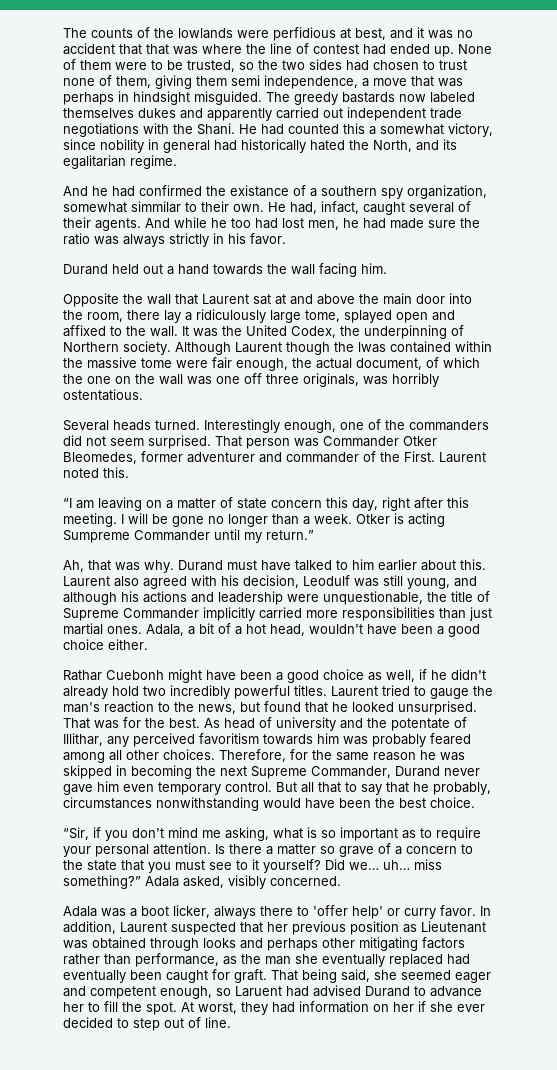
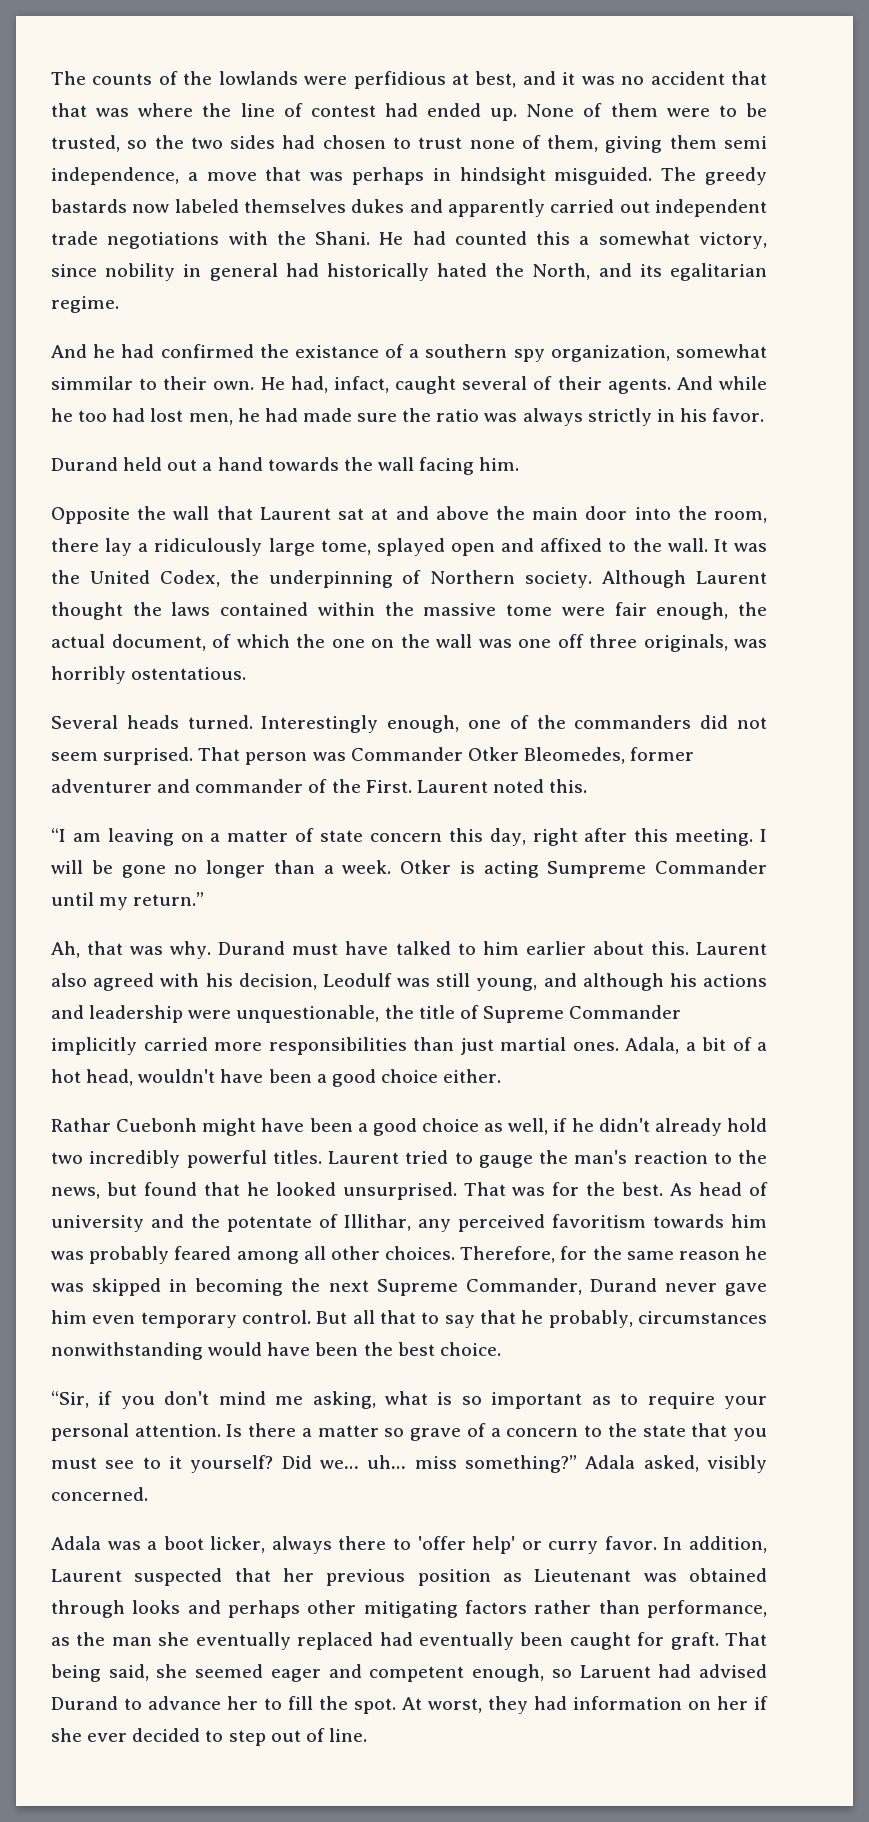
- Although Laurent though the lwas contained within the massive tome were fair enough, the actual document, of which the one on the wall was one off three originals, was horribly ostentatious.
+ Although Laurent thought the laws contained within the massive tome were fair enough, the actual document, of which the one on the wall was one off three originals, was horribly ostentatious.

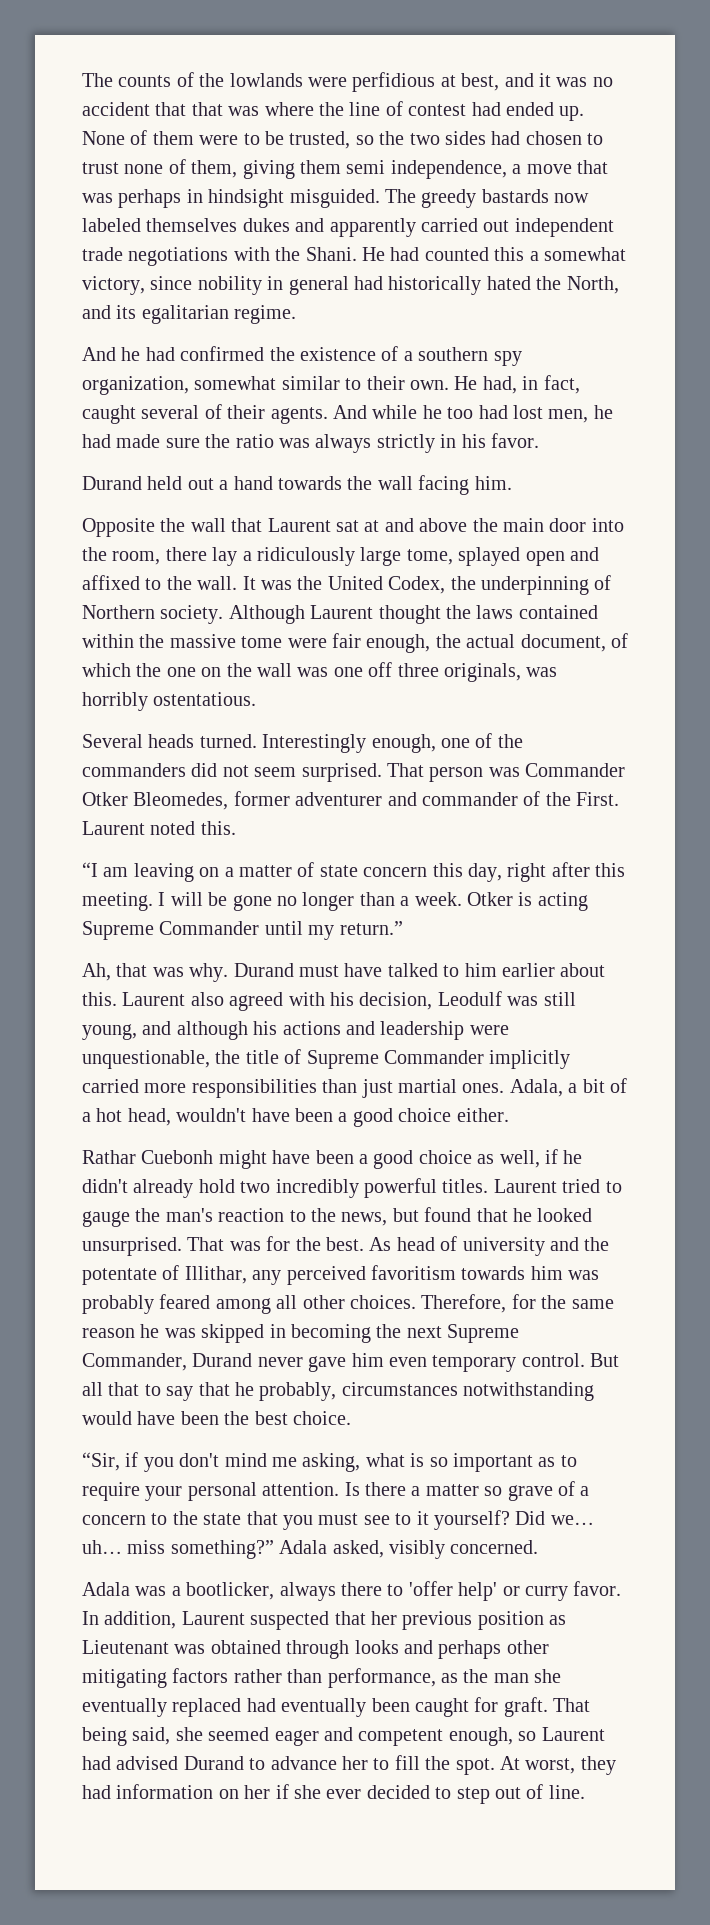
- And he had confirmed the existance of a southern spy organization, somewhat simmilar to their own.
+ And he had confirmed the existence of a southern spy organization, somewhat similar to their own.
- He had, infact, caught several of their agents.
+ He had, in fact, caught several of their agents.
- Otker is acting Sumpreme Commander until my return.”
+ Otker is acting Supreme Commander until my return.”
- But all that to say that he probably, circumstances nonwithstanding would have been the best choice.
+ But all that to say that he probably, circumstances notwithstanding would have been the best choice.
- Adala was a boot licker, always there to 'offer help' or curry favor.
+ Adala was a bootlicker, always there to 'offer help' or curry favor.
- That being said, she seemed eager and competent enough, so Laruent had advised Durand to advance her to fill the spot.
+ That being said, she seemed eager and competent enough, so Laurent had advised Durand to advance her to fill the spot.

